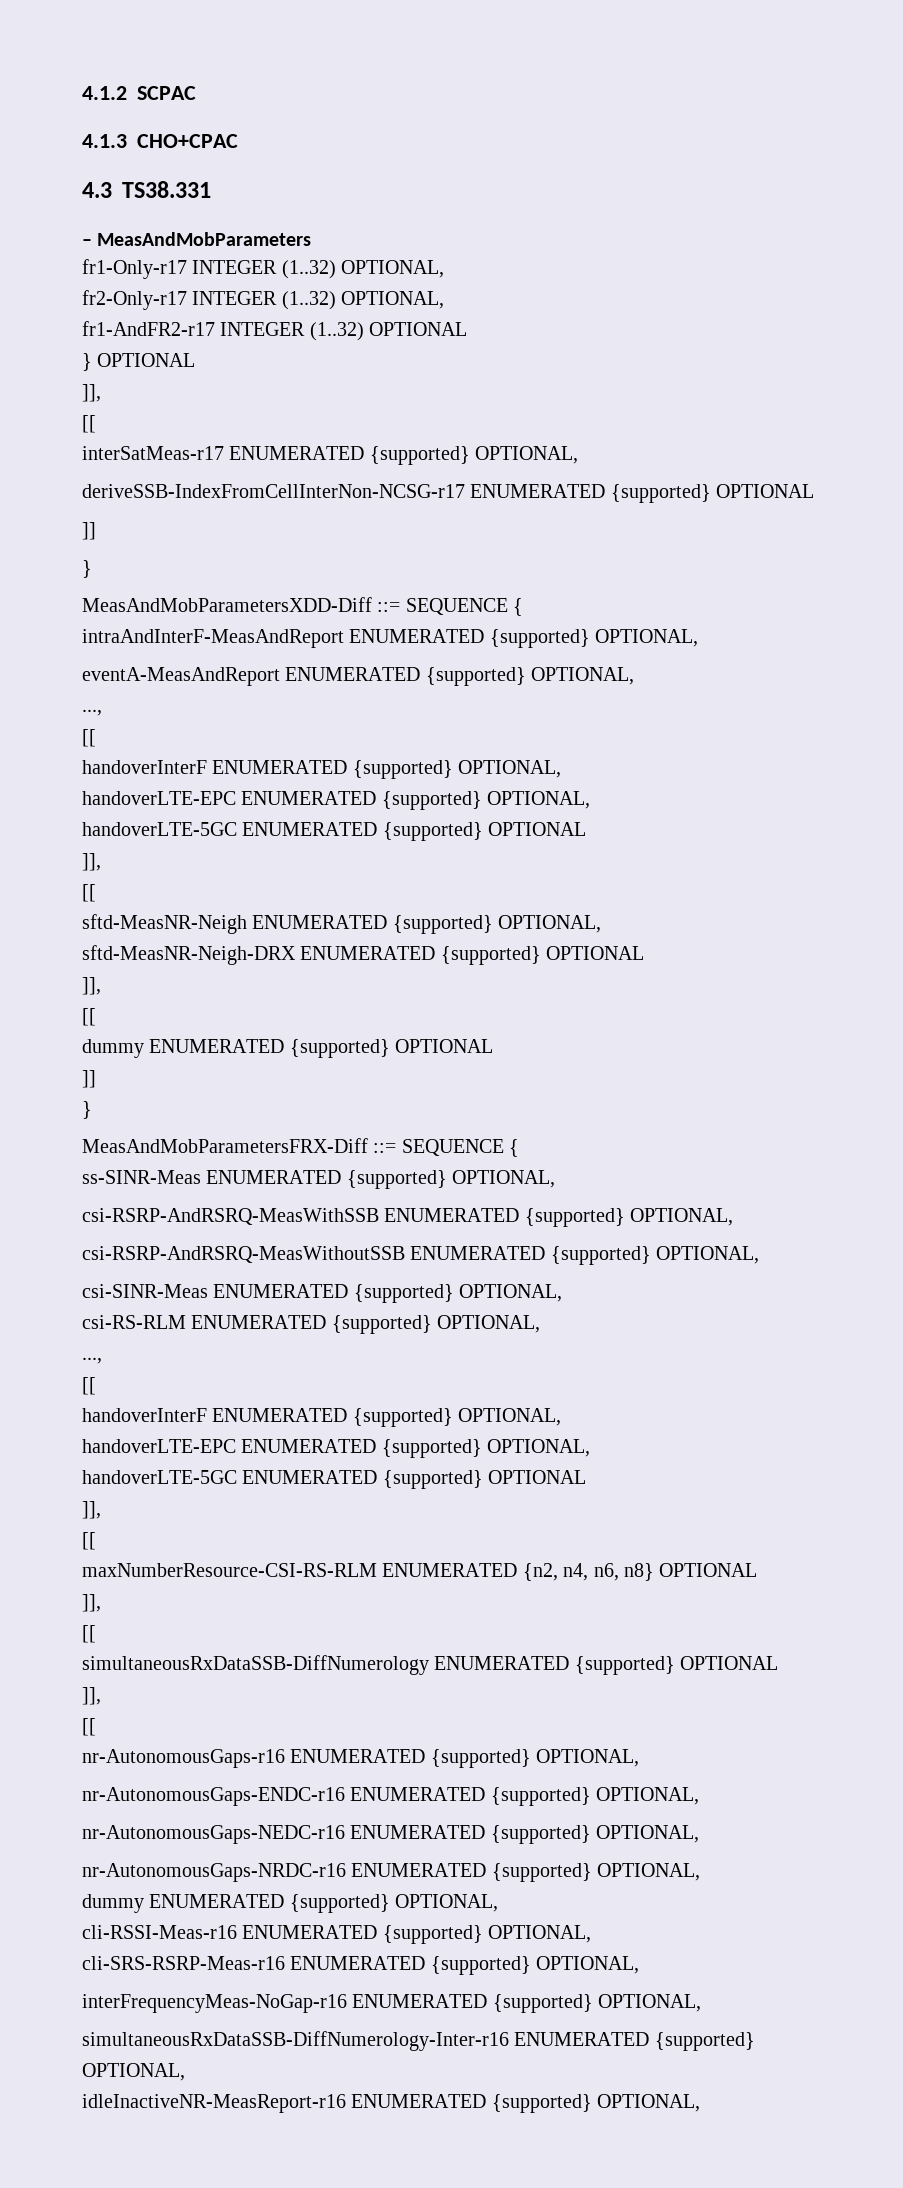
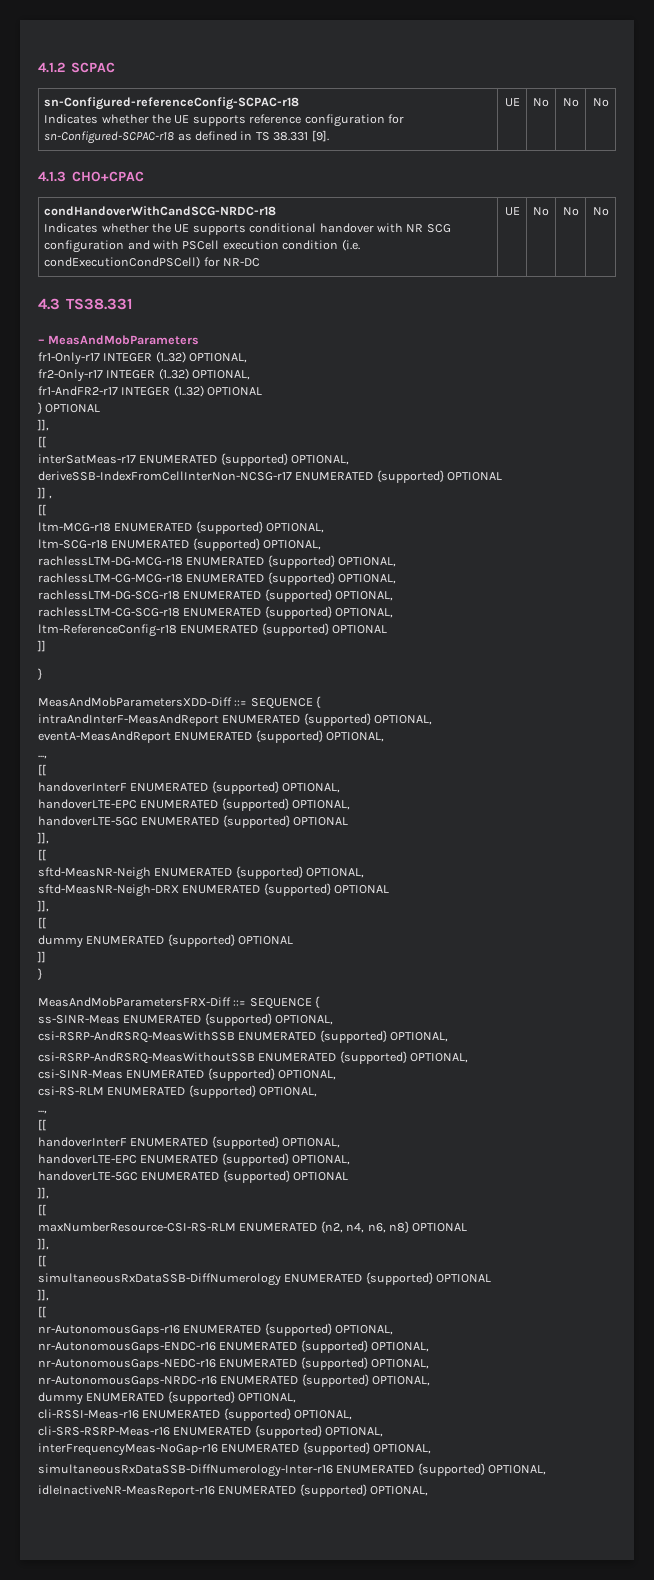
+ sn-Configured-referenceConfig-SCPAC-r18
+ Indicates whether the UE supports reference configuration for sn-Configured-SCPAC-r18 as defined in TS 38.331 [9]. | UE | No | No | No
  4.1.3 CHO+CPAC
+ condHandoverWithCandSCG-NRDC-r18
+ Indicates whether the UE supports conditional handover with NR SCG configuration and with PSCell execution condition (i.e. condExecutionCondPSCell) for NR-DC | UE | No | No | No
+ ]] ,
+ [[
+ ltm-MCG-r18 ENUMERATED {supported} OPTIONAL,
+ ltm-SCG-r18 ENUMERATED {supported} OPTIONAL,
+ rachlessLTM-DG-MCG-r18 ENUMERATED {supported} OPTIONAL,
+ rachlessLTM-CG-MCG-r18 ENUMERATED {supported} OPTIONAL,
+ rachlessLTM-DG-SCG-r18 ENUMERATED {supported} OPTIONAL,
+ rachlessLTM-CG-SCG-r18 ENUMERATED {supported} OPTIONAL,
+ ltm-ReferenceConfig-r18 ENUMERATED {supported} OPTIONAL

